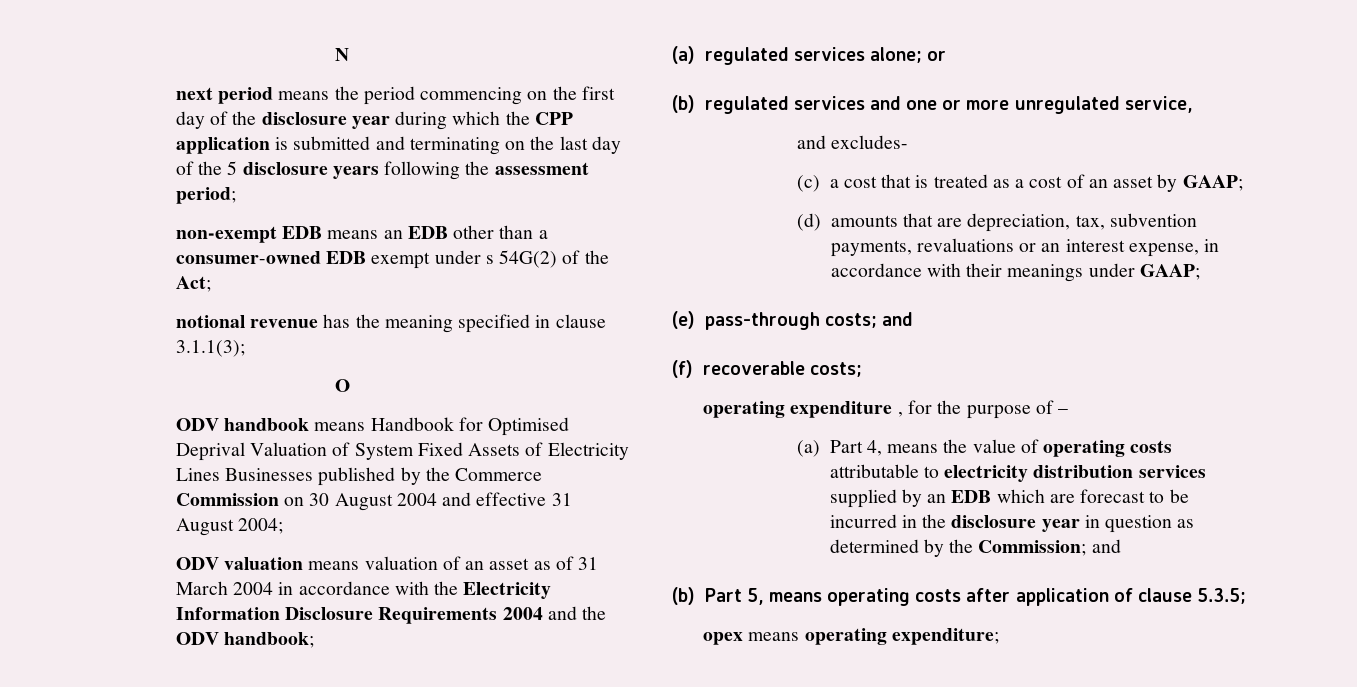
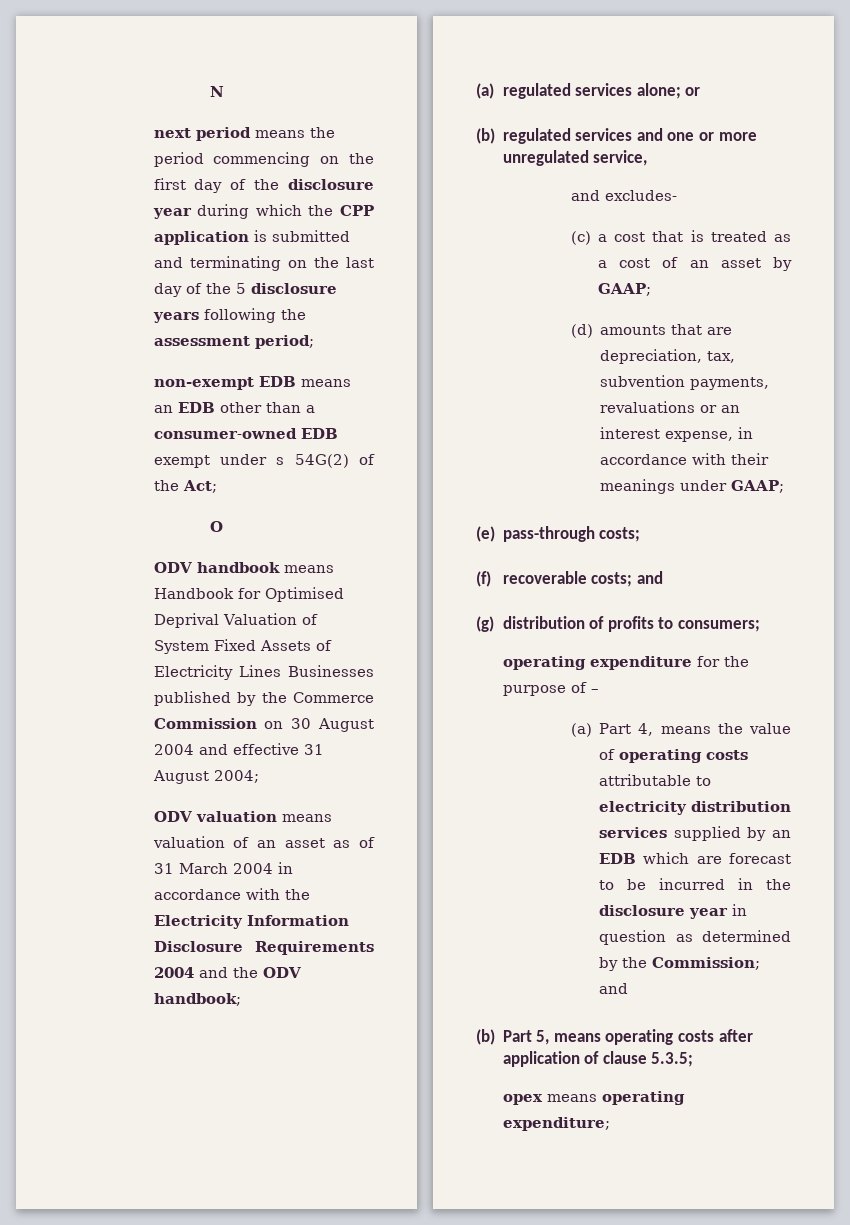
- notional revenue has the meaning specified in clause 3.1.1(3);
- (e) pass-through costs; and
+ (e) pass-through costs;
- (f) recoverable costs;
+ (f) recoverable costs; and
+ (g) distribution of profits to consumers;
- operating expenditure , for the purpose of –
+ operating expenditure for the purpose of –

